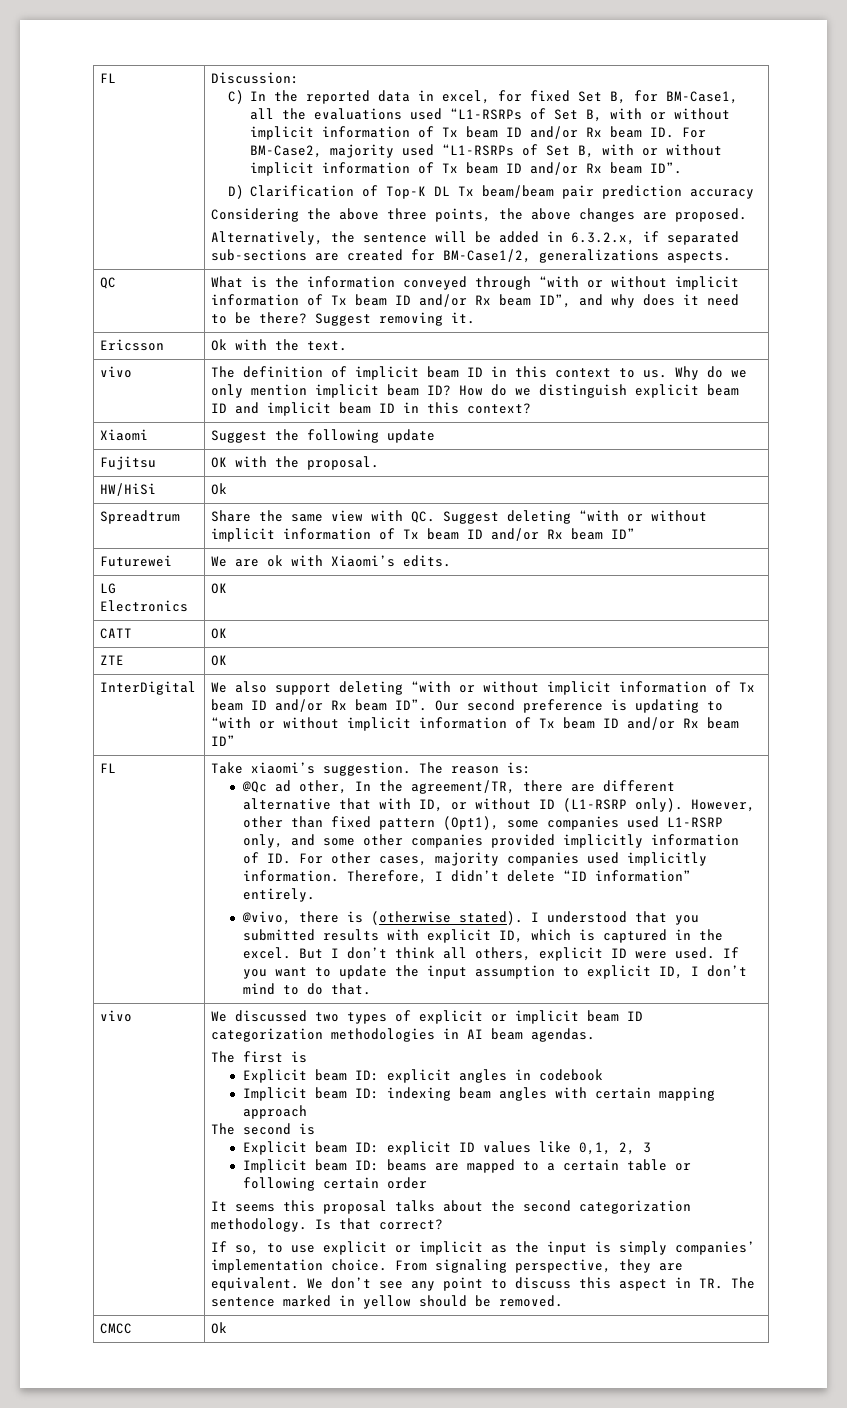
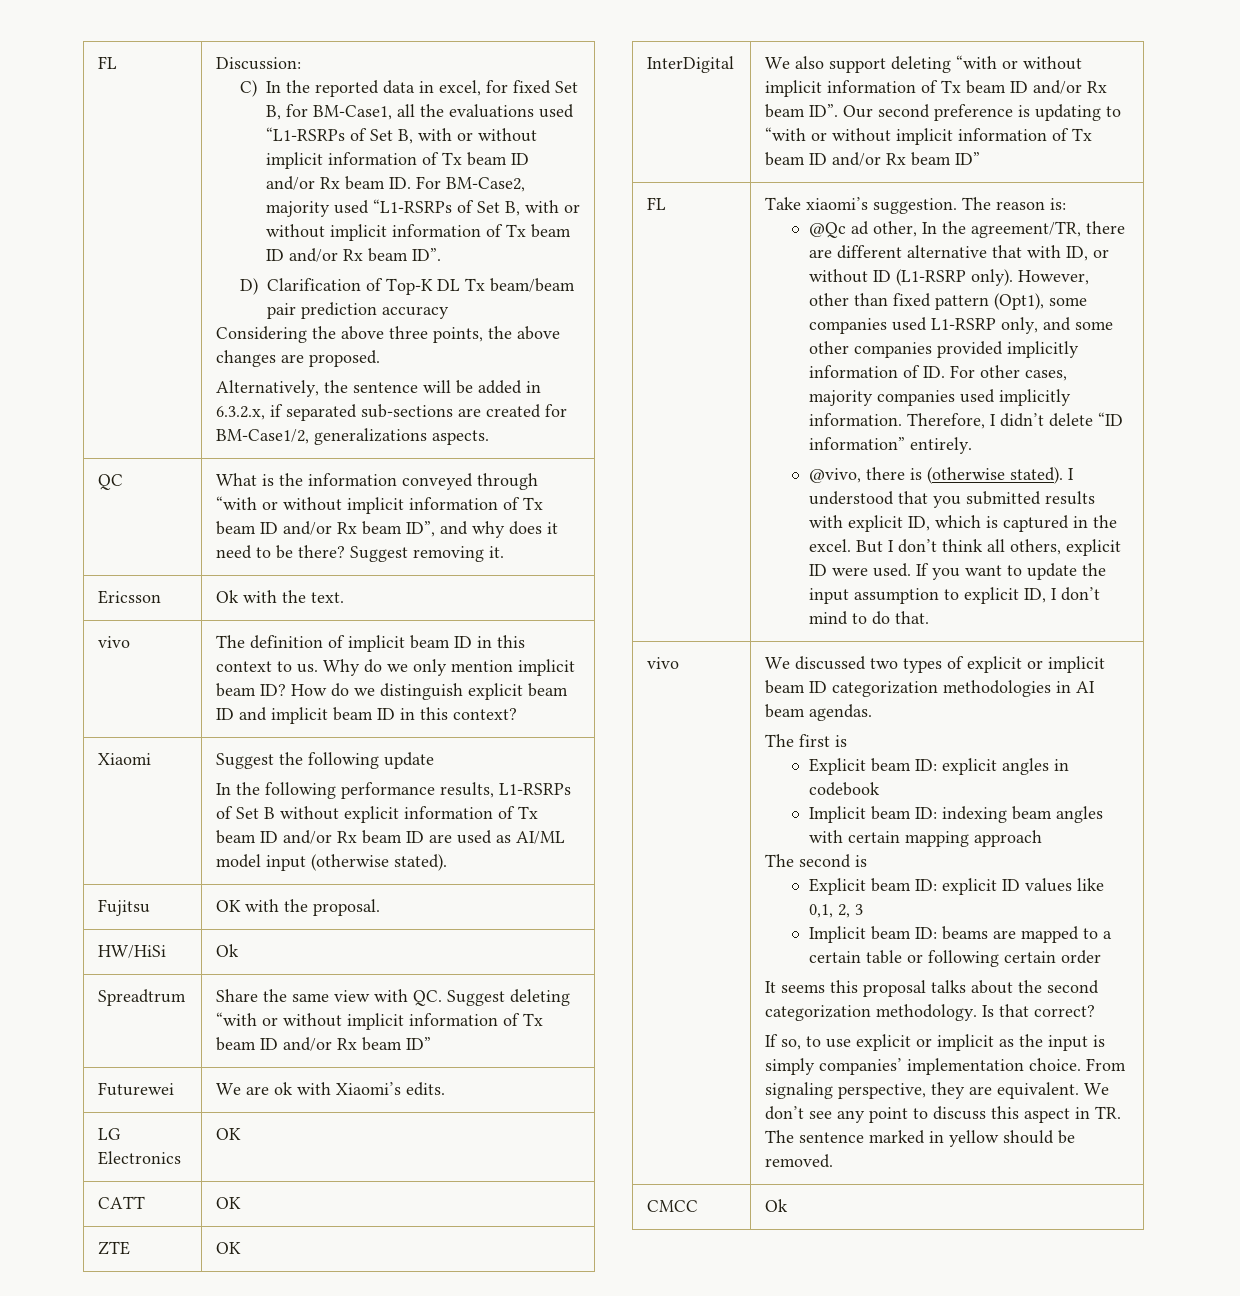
  Xiaomi | Suggest the following update
+ In the following performance results, L1-RSRPs of Set B without explicit information of Tx beam ID and/or Rx beam ID are used as AI/ML model input (otherwise stated).

